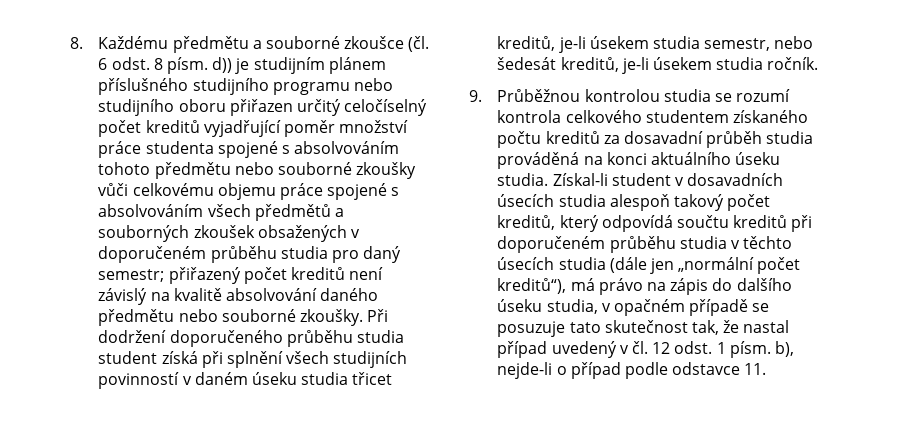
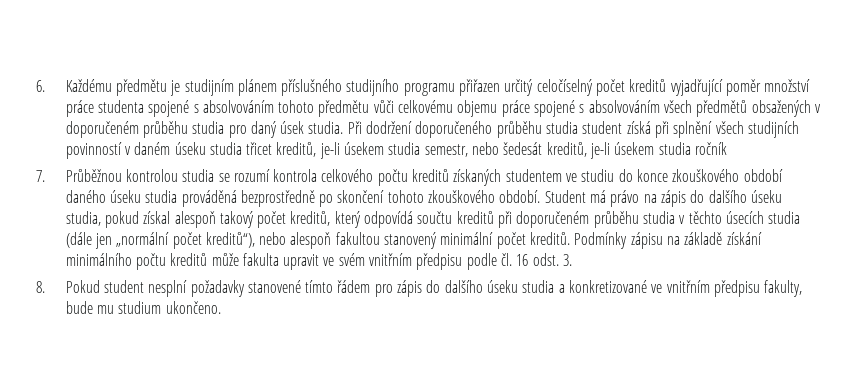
- 8. Každému předmětu a souborné zkoušce (čl. 6 odst. 8 písm. d)) je studijním plánem příslušného studijního programu nebo studijního oboru přiřazen určitý celočíselný počet kreditů vyjadřující poměr množství práce studenta spojené s absolvováním tohoto předmětu nebo souborné zkoušky vůči celkovému objemu práce spojené s absolvováním všech předmětů a souborných zkoušek obsažených v doporučeném průběhu studia pro daný semestr; přiřazený počet kreditů není závislý na kvalitě absolvování daného předmětu nebo souborné zkoušky.
+ 6. Každému předmětu je studijním plánem příslušného studijního programu přiřazen určitý celočíselný počet kreditů vyjadřující poměr množství práce studenta spojené s absolvováním tohoto předmětu vůči celkovému objemu práce spojené s absolvováním všech předmětů obsažených v doporučeném průběhu studia pro daný úsek studia.
- Při dodržení doporučeného průběhu studia student získá při splnění všech studijních povinností v daném úseku studia třicet kreditů, je-li úsekem studia semestr, nebo šedesát kreditů, je-li úsekem studia ročník.
- 9. Průběžnou kontrolou studia se rozumí kontrola celkového studentem získaného počtu kreditů za dosavadní průběh studia prováděná na konci aktuálního úseku studia. Získal-li student v dosavadních úsecích studia alespoň takový počet kreditů, který odpovídá součtu kreditů při doporučeném průběhu studia v těchto úsecích studia (dále jen „normální počet kreditů“), má právo na zápis do dalšího úseku studia, v opačném případě se posuzuje tato skutečnost tak, že nastal případ uvedený v čl. 12 odst. 1 písm. b), nejde-li o případ podle odstavce 11.
+ Při dodržení doporučeného průběhu studia student získá při splnění všech studijních povinností v daném úseku studia třicet kreditů, je-li úsekem studia semestr, nebo šedesát kreditů, je-li úsekem studia ročník
+ 7. Průběžnou kontrolou studia se rozumí kontrola celkového počtu kreditů získaných studentem ve studiu do konce zkouškového období daného úseku studia prováděná bezprostředně po skončení tohoto zkouškového období. Student má právo na zápis do dalšího úseku studia, pokud získal alespoň takový počet kreditů, který odpovídá součtu kreditů při doporučeném průběhu studia v těchto úsecích studia (dále jen „normální počet kreditů“), nebo alespoň fakultou stanovený minimální počet kreditů. Podmínky zápisu na základě získání minimálního počtu kreditů může fakulta upravit ve svém vnitřním předpisu podle čl. 16 odst. 3.
+ 8. Pokud student nesplní požadavky stanovené tímto řádem pro zápis do dalšího úseku studia a konkretizované ve vnitřním předpisu fakulty, bude mu studium ukončeno.

